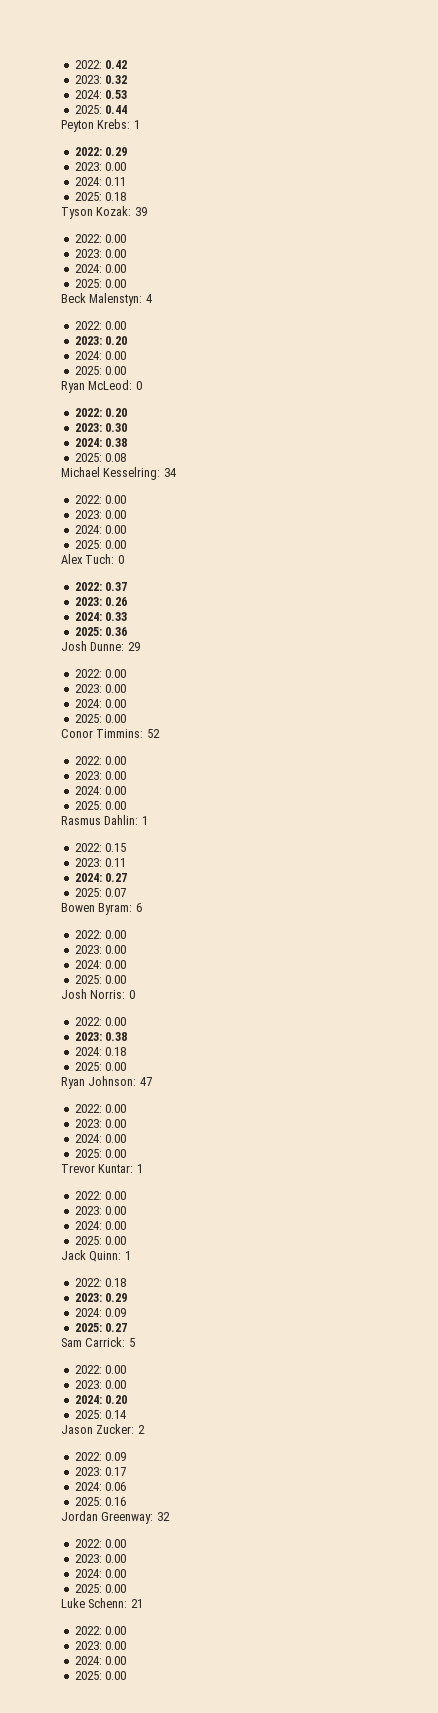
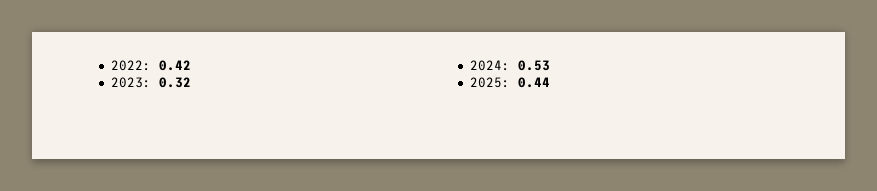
- Peyton Krebs: 1
- 2022: 0.29
- 2023: 0.00
- 2024: 0.11
- 2025: 0.18
- Tyson Kozak: 39
- 2022: 0.00
- 2023: 0.00
- 2024: 0.00
- 2025: 0.00
- Beck Malenstyn: 4
- 2022: 0.00
- 2023: 0.20
- 2024: 0.00
- 2025: 0.00
- Ryan McLeod: 0
- 2022: 0.20
- 2023: 0.30
- 2024: 0.38
- 2025: 0.08
- Michael Kesselring: 34
- 2022: 0.00
- 2023: 0.00
- 2024: 0.00
- 2025: 0.00
- Alex Tuch: 0
- 2022: 0.37
- 2023: 0.26
- 2024: 0.33
- 2025: 0.36
- Josh Dunne: 29
- 2022: 0.00
- 2023: 0.00
- 2024: 0.00
- 2025: 0.00
- Conor Timmins: 52
- 2022: 0.00
- 2023: 0.00
- 2024: 0.00
- 2025: 0.00
- Rasmus Dahlin: 1
- 2022: 0.15
- 2023: 0.11
- 2024: 0.27
- 2025: 0.07
- Bowen Byram: 6
- 2022: 0.00
- 2023: 0.00
- 2024: 0.00
- 2025: 0.00
- Josh Norris: 0
- 2022: 0.00
- 2023: 0.38
- 2024: 0.18
- 2025: 0.00
- Ryan Johnson: 47
- 2022: 0.00
- 2023: 0.00
- 2024: 0.00
- 2025: 0.00
- Trevor Kuntar: 1
- 2022: 0.00
- 2023: 0.00
- 2024: 0.00
- 2025: 0.00
- Jack Quinn: 1
- 2022: 0.18
- 2023: 0.29
- 2024: 0.09
- 2025: 0.27
- Sam Carrick: 5
- 2022: 0.00
- 2023: 0.00
- 2024: 0.20
- 2025: 0.14
- Jason Zucker: 2
- 2022: 0.09
- 2023: 0.17
- 2024: 0.06
- 2025: 0.16
- Jordan Greenway: 32
- 2022: 0.00
- 2023: 0.00
- 2024: 0.00
- 2025: 0.00
- Luke Schenn: 21
- 2022: 0.00
- 2023: 0.00
- 2024: 0.00
- 2025: 0.00

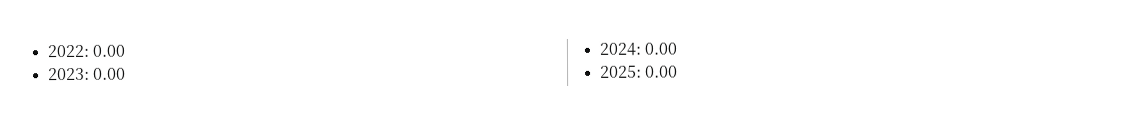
- 2022: 0.42
+ 2022: 0.00
- 2023: 0.32
+ 2023: 0.00
- 2024: 0.53
+ 2024: 0.00
- 2025: 0.44
+ 2025: 0.00

